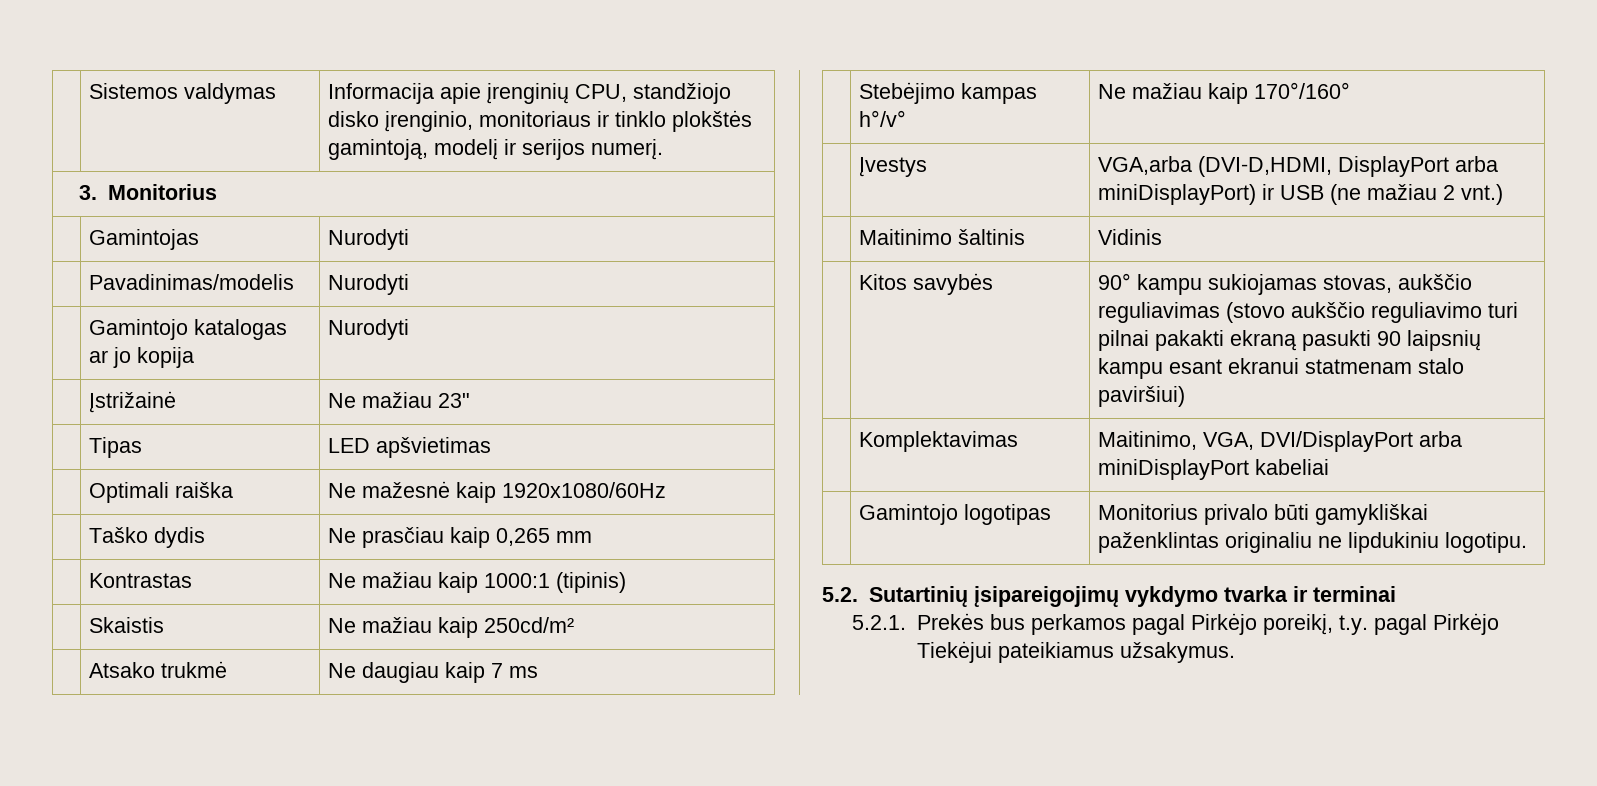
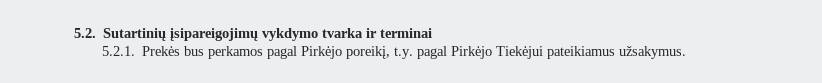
- | Sistemos valdymas | Informacija apie įrenginių CPU, standžiojo disko įrenginio, monitoriaus ir tinklo plokštės gamintoją, modelį ir serijos numerį.
- 3. Monitorius
- | Gamintojas | Nurodyti
- | Pavadinimas/modelis | Nurodyti
- | Gamintojo katalogas ar jo kopija | Nurodyti
- | Įstrižainė | Ne mažiau 23"
- | Tipas | LED apšvietimas
- | Optimali raiška | Ne mažesnė kaip 1920x1080/60Hz
- | Taško dydis | Ne prasčiau kaip 0,265 mm
- | Kontrastas | Ne mažiau kaip 1000:1 (tipinis)
- | Skaistis | Ne mažiau kaip 250cd/m²
- | Atsako trukmė | Ne daugiau kaip 7 ms
- | Stebėjimo kampas h°/v° | Ne mažiau kaip 170°/160°
- | Įvestys | VGA,arba (DVI-D,HDMI, DisplayPort arba miniDisplayPort) ir USB (ne mažiau 2 vnt.)
- | Maitinimo šaltinis | Vidinis
- | Kitos savybės | 90° kampu sukiojamas stovas, aukščio reguliavimas (stovo aukščio reguliavimo turi pilnai pakakti ekraną pasukti 90 laipsnių kampu esant ekranui statmenam stalo paviršiui)
- | Komplektavimas | Maitinimo, VGA, DVI/DisplayPort arba miniDisplayPort kabeliai
- | Gamintojo logotipas | Monitorius privalo būti gamykliškai paženklintas originaliu ne lipdukiniu logotipu.

